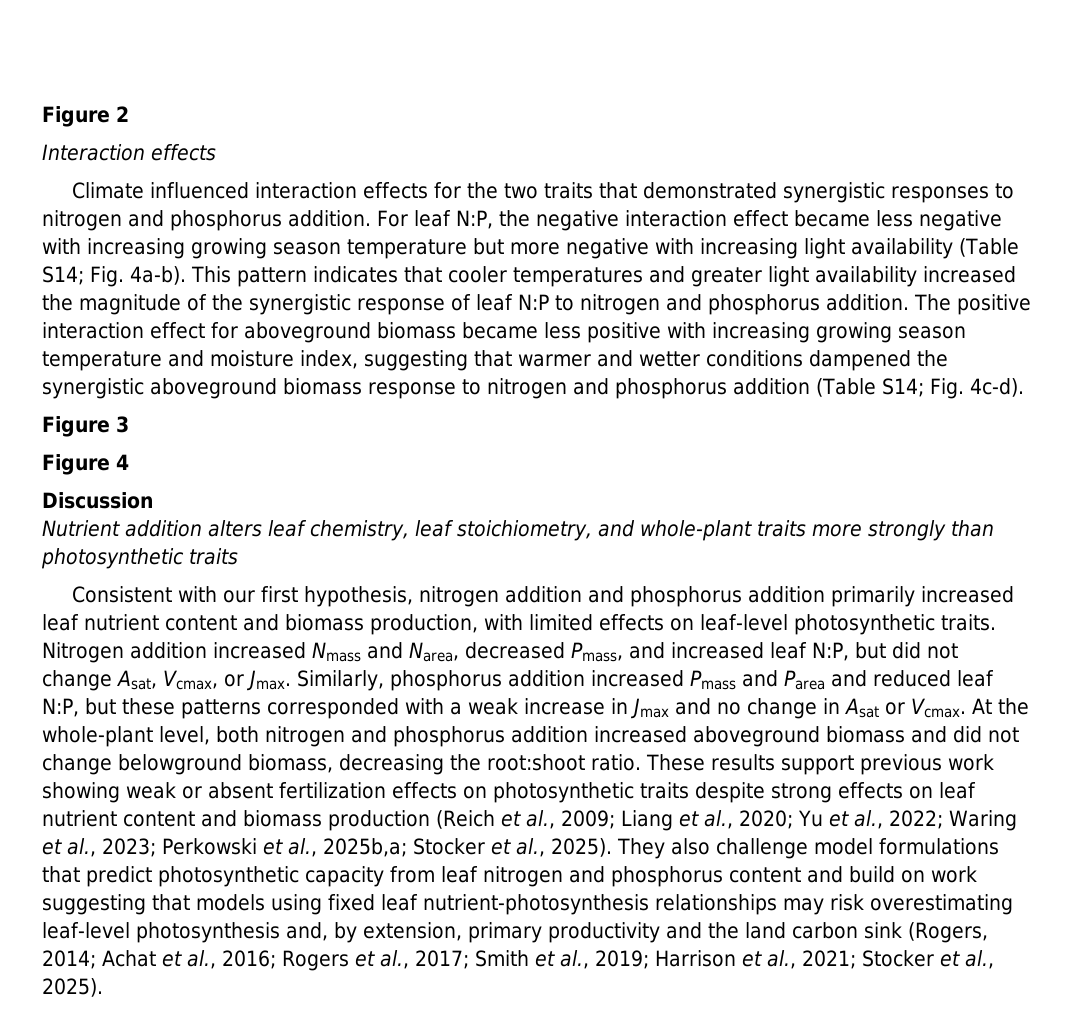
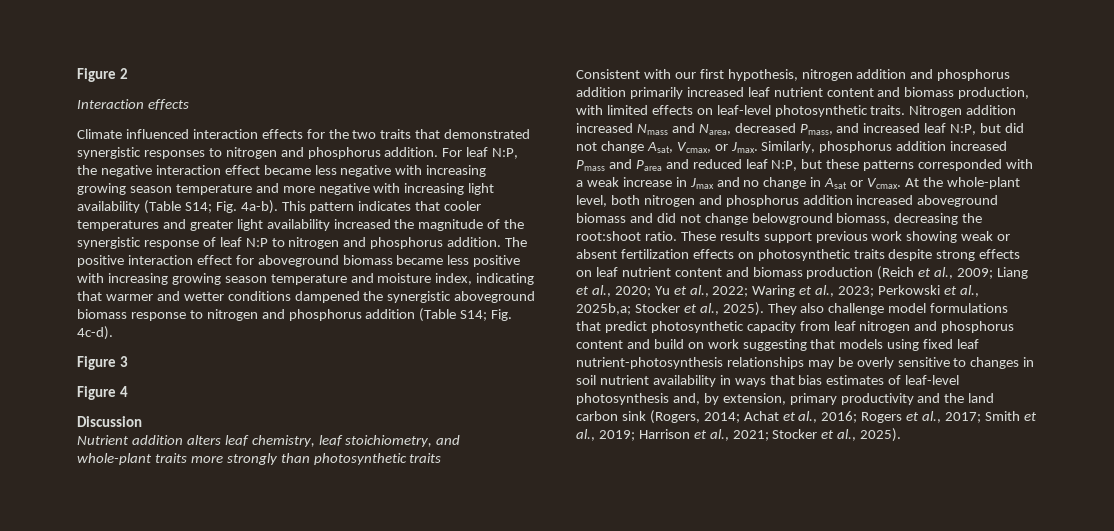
- For leaf N:P, the negative interaction effect became less negative with increasing growing season temperature but more negative with increasing light availability (Table S14; Fig. 4a-b).
+ For leaf N:P, the negative interaction effect became less negative with increasing growing season temperature and more negative with increasing light availability (Table S14; Fig. 4a-b).
- The positive interaction effect for aboveground biomass became less positive with increasing growing season temperature and moisture index, suggesting that warmer and wetter conditions dampened the synergistic aboveground biomass response to nitrogen and phosphorus addition (Table S14; Fig. 4c-d).
+ The positive interaction effect for aboveground biomass became less positive with increasing growing season temperature and moisture index, indicating that warmer and wetter conditions dampened the synergistic aboveground biomass response to nitrogen and phosphorus addition (Table S14; Fig. 4c-d).
- They also challenge model formulations that predict photosynthetic capacity from leaf nitrogen and phosphorus content and build on work suggesting that models using fixed leaf nutrient-photosynthesis relationships may risk overestimating leaf-level photosynthesis and, by extension, primary productivity and the land carbon sink (Rogers, 2014;
+ They also challenge model formulations that predict photosynthetic capacity from leaf nitrogen and phosphorus content and build on work suggesting that models using fixed leaf nutrient-photosynthesis relationships may be overly sensitive to changes in soil nutrient availability in ways that bias estimates of leaf-level photosynthesis and, by extension, primary productivity and the land carbon sink (Rogers, 2014;

